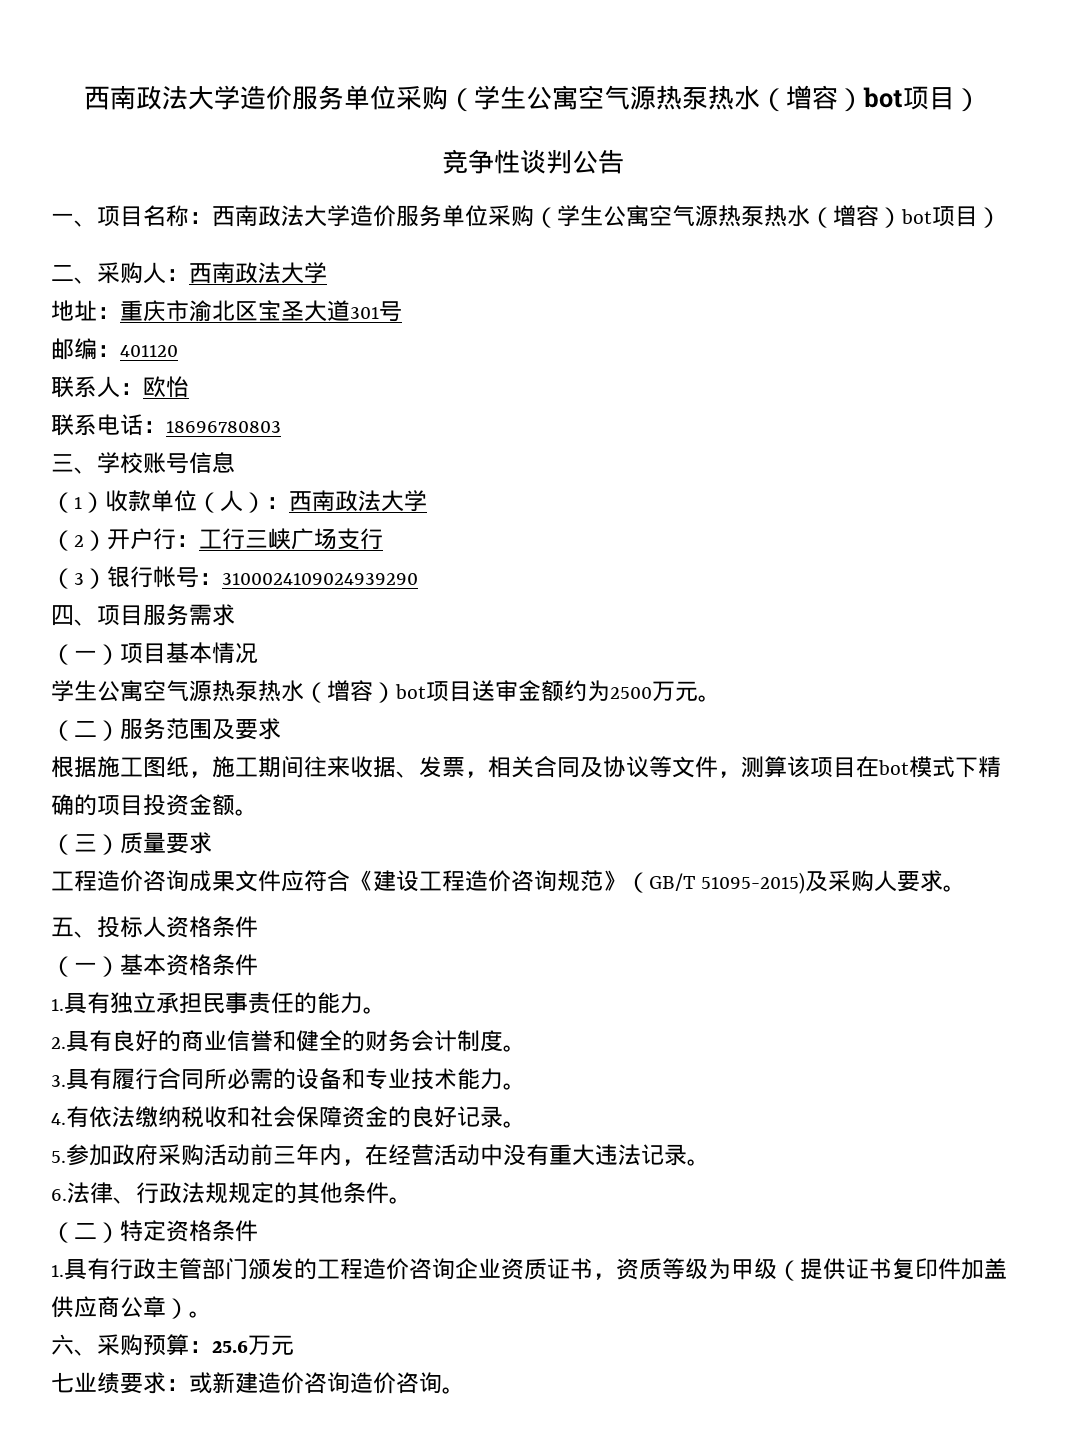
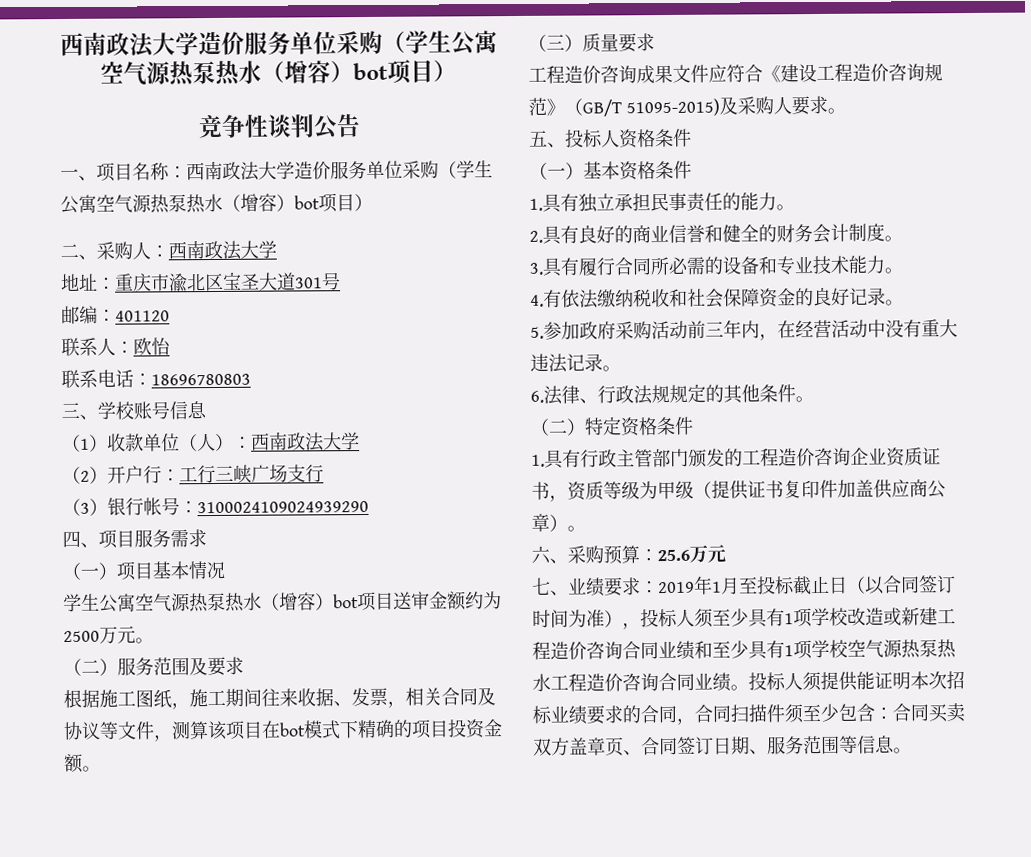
- 七业绩要求：或新建造价咨询造价咨询。
+ 七、业绩要求：2019年1月至投标截止日（以合同签订时间为准），投标人须至少具有1项学校改造或新建工程造价咨询合同业绩和至少具有1项学校空气源热泵热水工程造价咨询合同业绩。投标人须提供能证明本次招标业绩要求的合同，合同扫描件须至少包含：合同买卖双方盖章页、合同签订日期、服务范围等信息。

